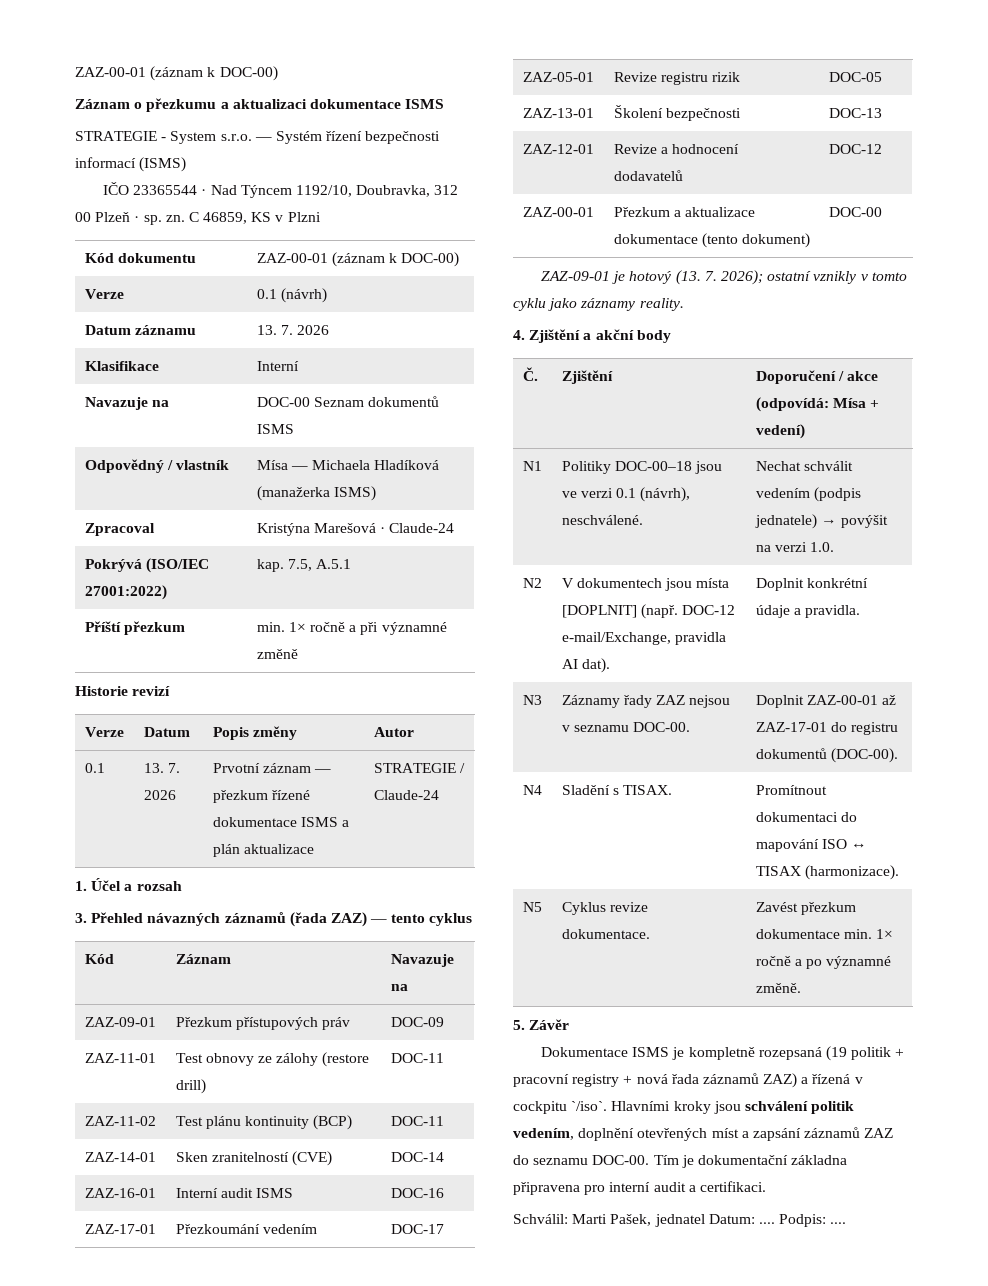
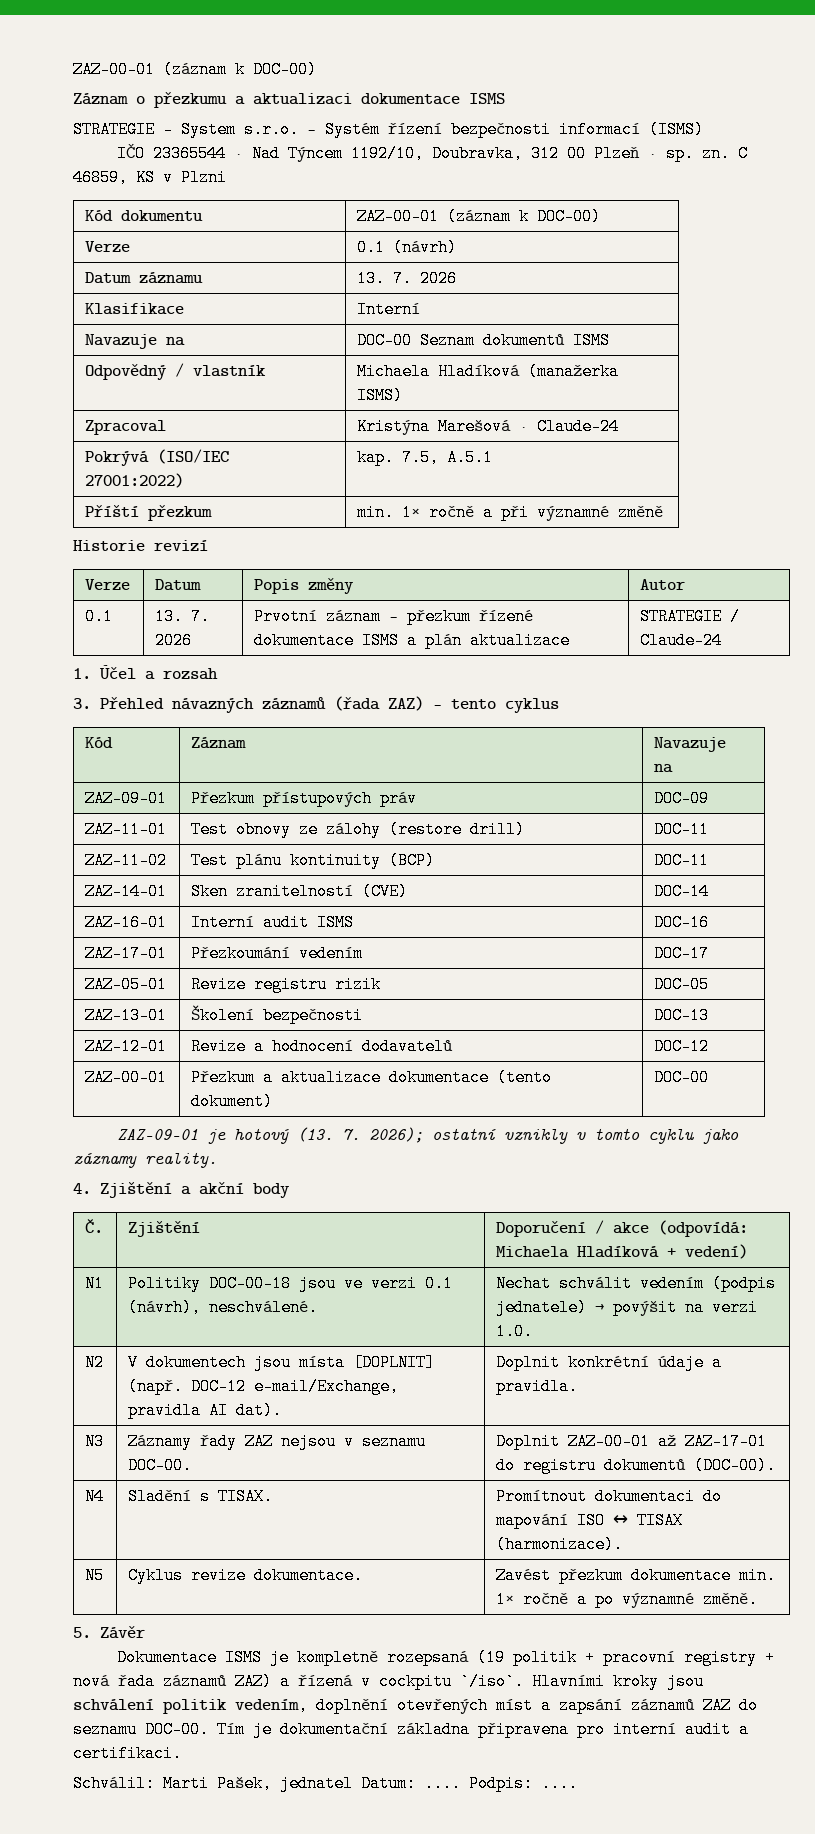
- Odpovědný / vlastník | Mísa — Michaela Hladíková (manažerka ISMS)
+ Odpovědný / vlastník | Michaela Hladíková (manažerka ISMS)
- Č. | Zjištění | Doporučení / akce (odpovídá: Mísa + vedení)
+ Č. | Zjištění | Doporučení / akce (odpovídá: Michaela Hladíková + vedení)

